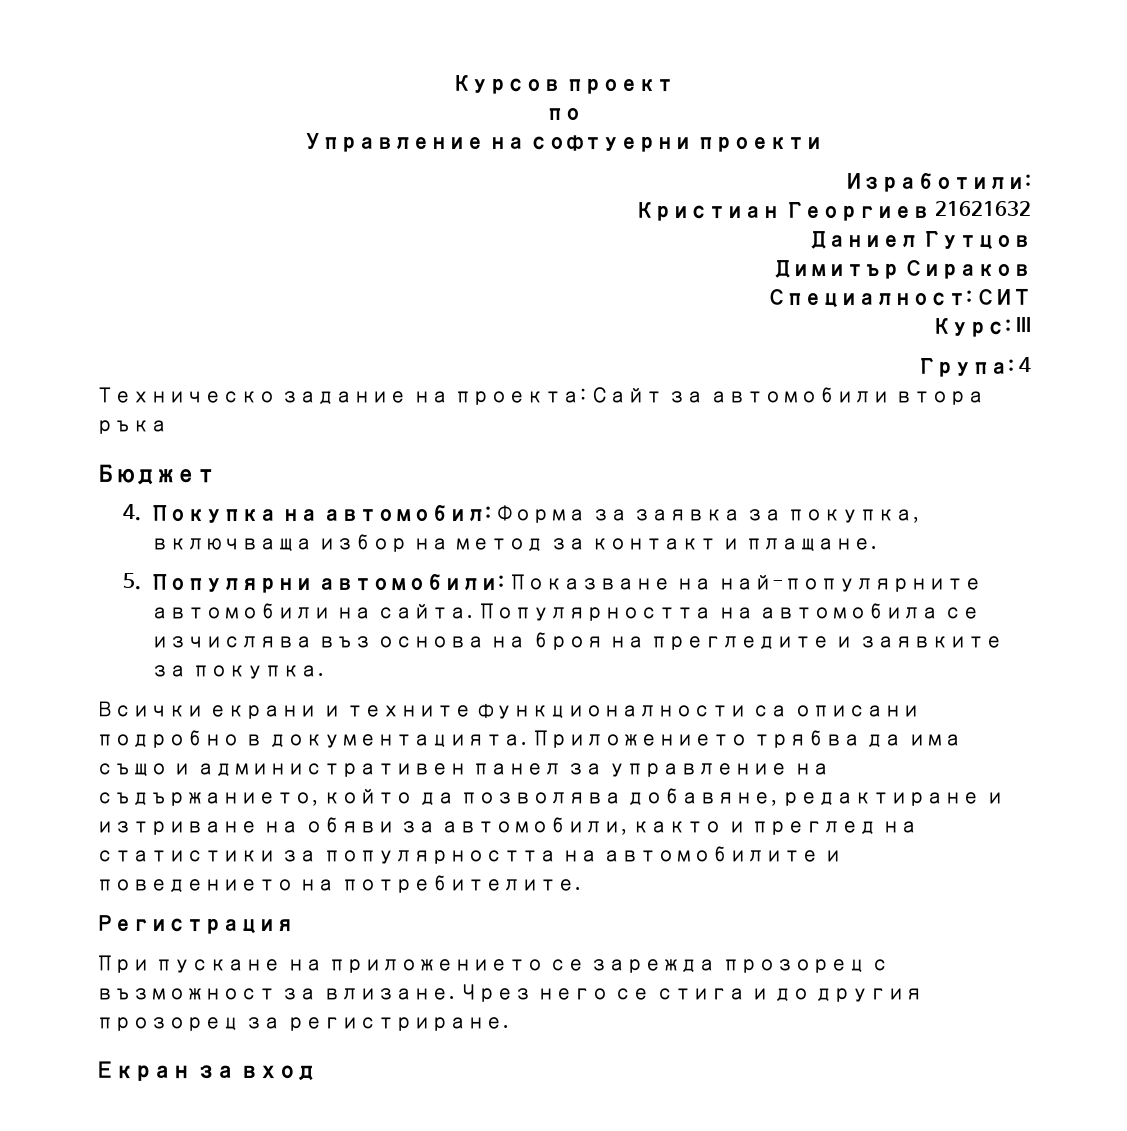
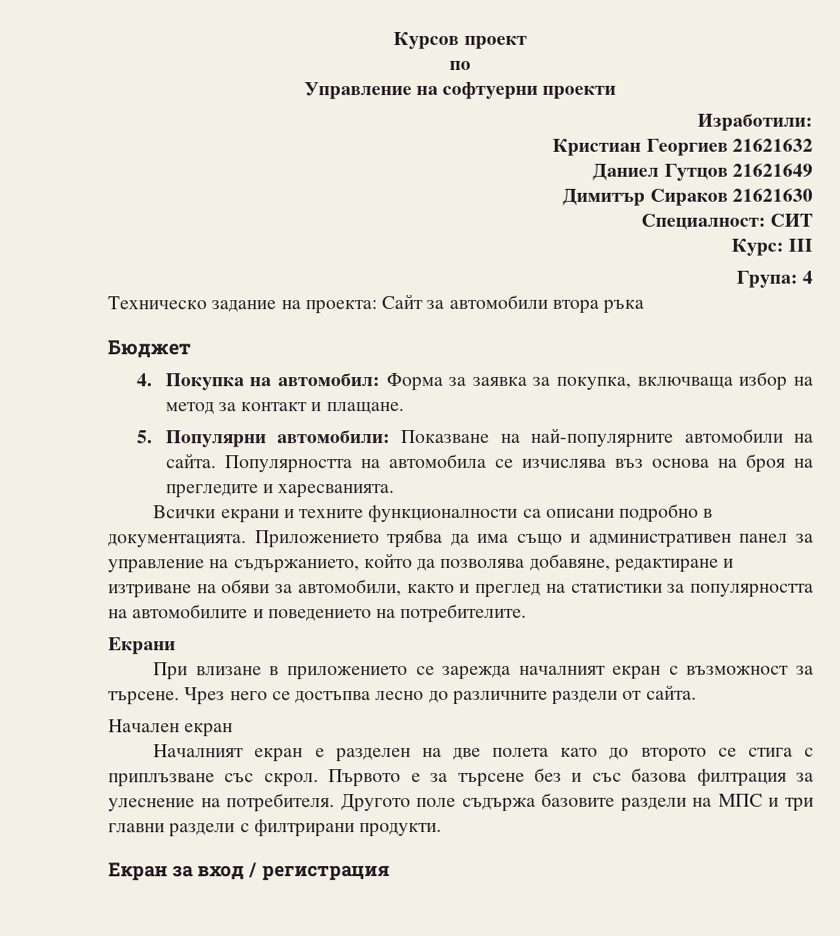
- Даниел Гутцов
+ Даниел Гутцов 21621649
- Димитър Сираков
+ Димитър Сираков 21621630
- Популярността на автомобила се изчислява въз основа на броя на прегледите и заявките за покупка.
+ Популярността на автомобила се изчислява въз основа на броя на прегледите и харесванията.
- Регистрация
+ Екрани
- При пускане на приложението се зарежда прозорец с възможност за влизане.
+ При влизане в приложението се зарежда началният екран с възможност за търсене.
- Чрез него се стига и до другия прозорец за регистриране.
+ Чрез него се достъпва лесно до различните раздели от сайта.
+ Начален екран
+ Началният екран е разделен на две полета като до второто се стига с приплъзване със скрол. Първото е за търсене без и със базова филтрация за улеснение на потребителя. Другото поле съдържа базовите раздели на МПС и три главни раздели с филтрирани продукти.
- Екран за вход
+ Екран за вход / регистрация

